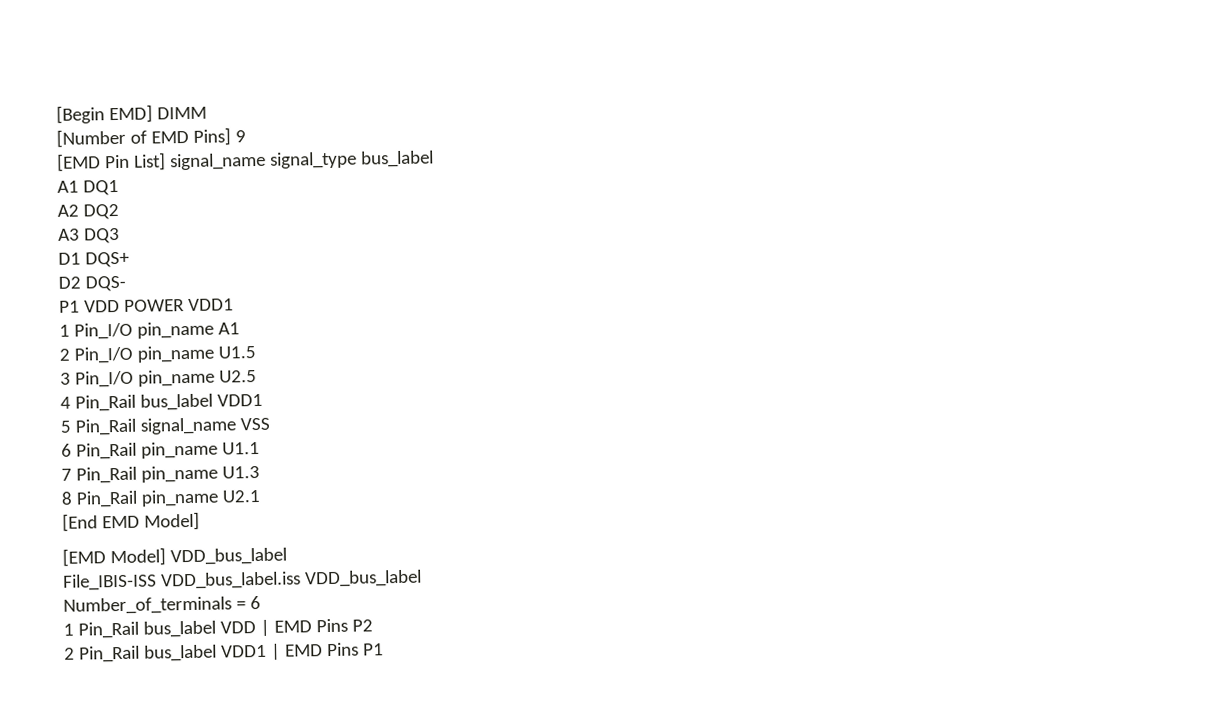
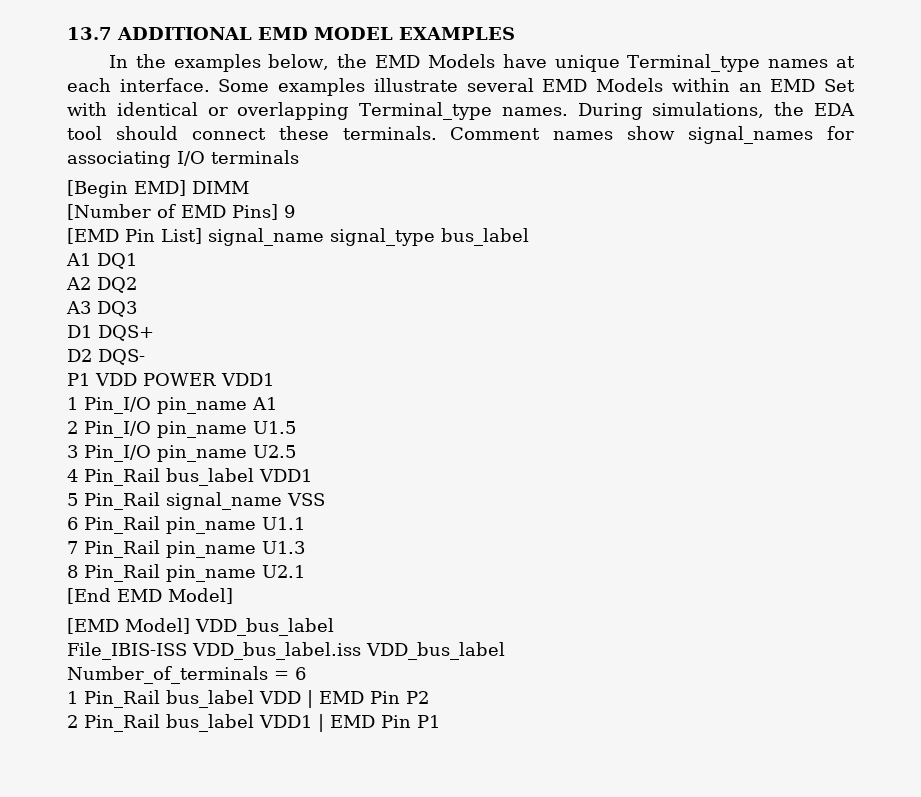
+ 13.7 ADDITIONAL EMD MODEL EXAMPLES
+ In the examples below, the EMD Models have unique Terminal_type names at each interface. Some examples illustrate several EMD Models within an EMD Set with identical or overlapping Terminal_type names. During simulations, the EDA tool should connect these terminals. Comment names show signal_names for associating I/O terminals
- 1 Pin_Rail bus_label VDD | EMD Pins P2
+ 1 Pin_Rail bus_label VDD | EMD Pin P2
- 2 Pin_Rail bus_label VDD1 | EMD Pins P1
+ 2 Pin_Rail bus_label VDD1 | EMD Pin P1

